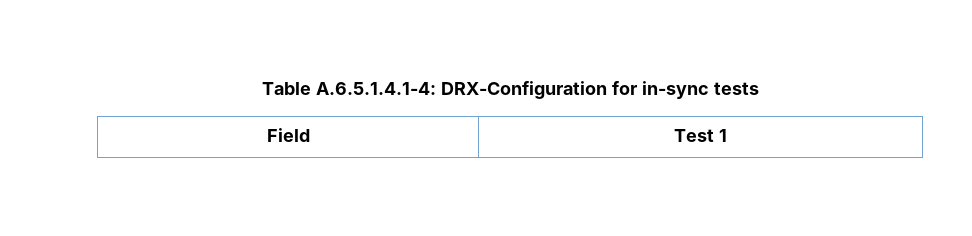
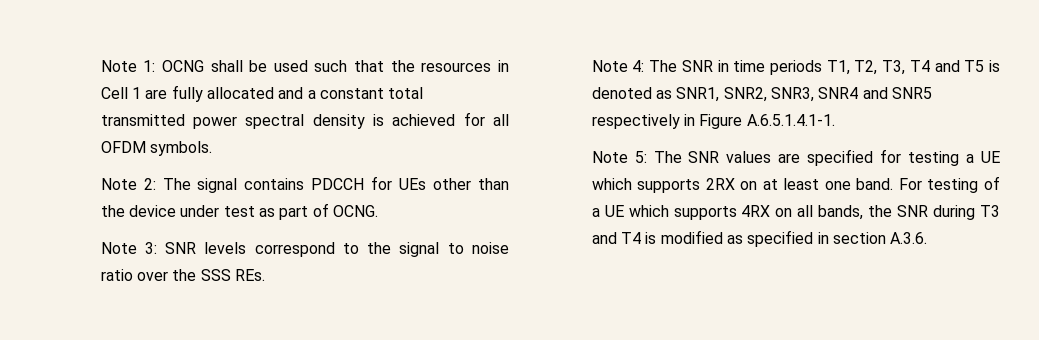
- Table A.6.5.1.4.1-4: DRX-Configuration for in-sync tests
- Field | Test 1
+ Note 1: OCNG shall be used such that the resources in Cell 1 are fully allocated and a constant total transmitted power spectral density is achieved for all OFDM symbols.
+ Note 2: The signal contains PDCCH for UEs other than the device under test as part of OCNG.
+ Note 3: SNR levels correspond to the signal to noise ratio over the SSS REs.
+ Note 4: The SNR in time periods T1, T2, T3, T4 and T5 is denoted as SNR1, SNR2, SNR3, SNR4 and SNR5 respectively in Figure A.6.5.1.4.1-1.
+ Note 5: The SNR values are specified for testing a UE which supports 2RX on at least one band. For testing of a UE which supports 4RX on all bands, the SNR during T3 and T4 is modified as specified in section A.3.6.

